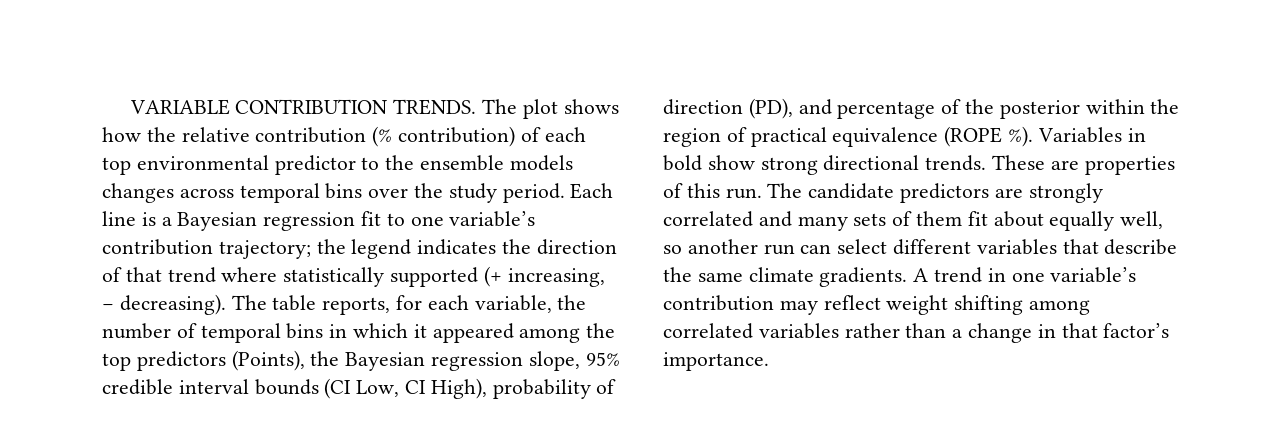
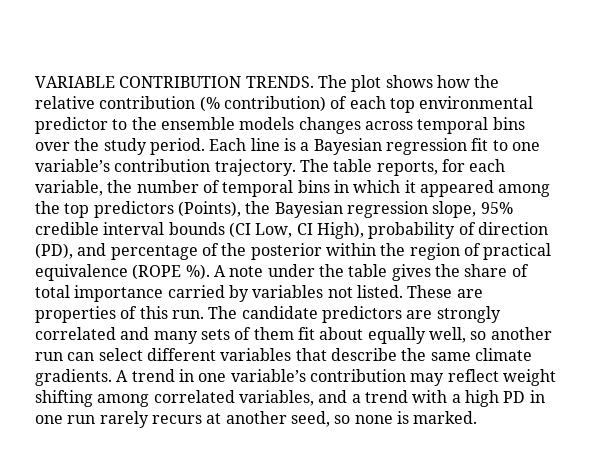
- Each line is a Bayesian regression fit to one variable’s contribution trajectory; the legend indicates the direction of that trend where statistically supported (+ increasing, − decreasing).
+ Each line is a Bayesian regression fit to one variable’s contribution trajectory.
- Variables in bold show strong directional trends.
+ A note under the table gives the share of total importance carried by variables not listed.
- A trend in one variable’s contribution may reflect weight shifting among correlated variables rather than a change in that factor’s importance.
+ A trend in one variable’s contribution may reflect weight shifting among correlated variables, and a trend with a high PD in one run rarely recurs at another seed, so none is marked.

